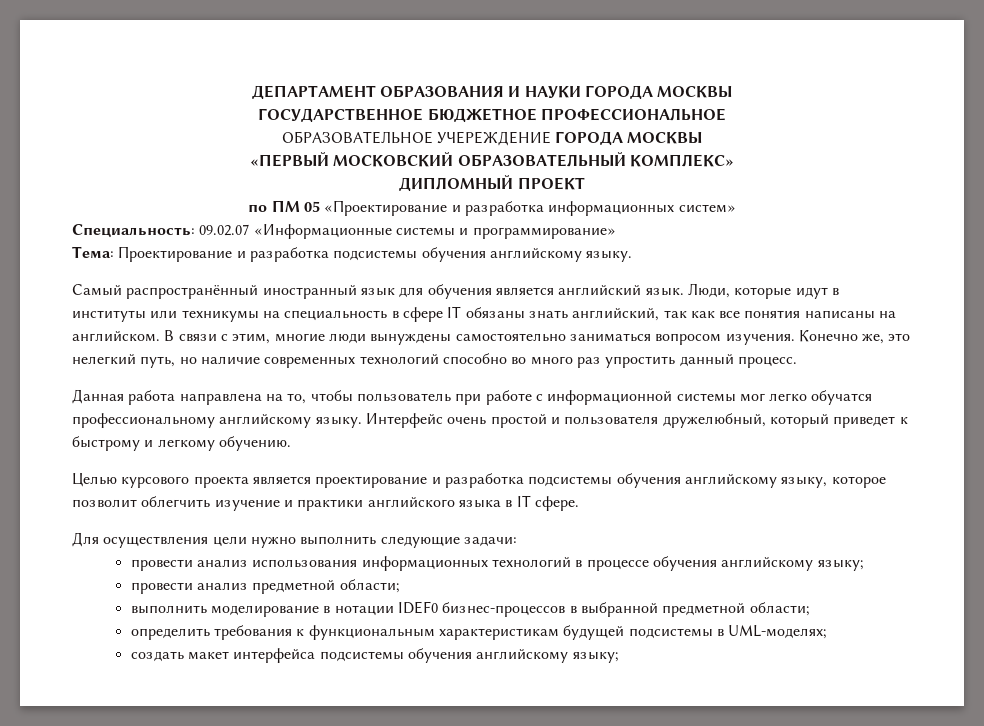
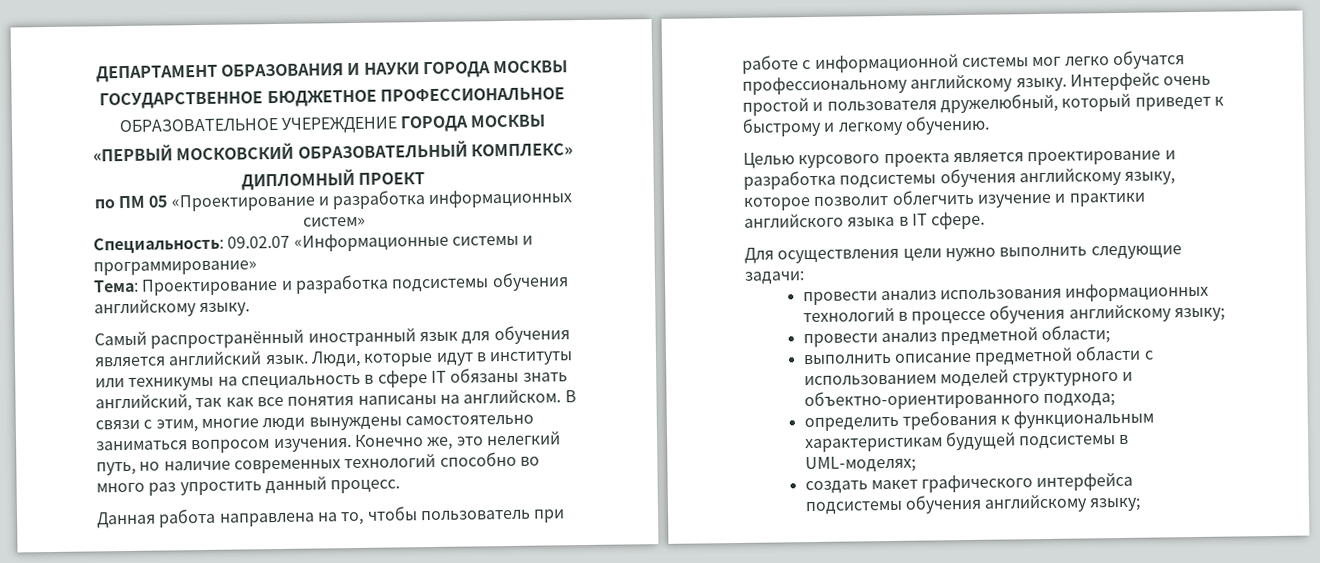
- выполнить моделирование в нотации IDEF0 бизнес-процессов в выбранной предметной области;
+ выполнить описание предметной области с использованием моделей структурного и объектно-ориентированного подхода;
- создать макет интерфейса подсистемы обучения английскому языку;
+ создать макет графического интерфейса подсистемы обучения английскому языку;

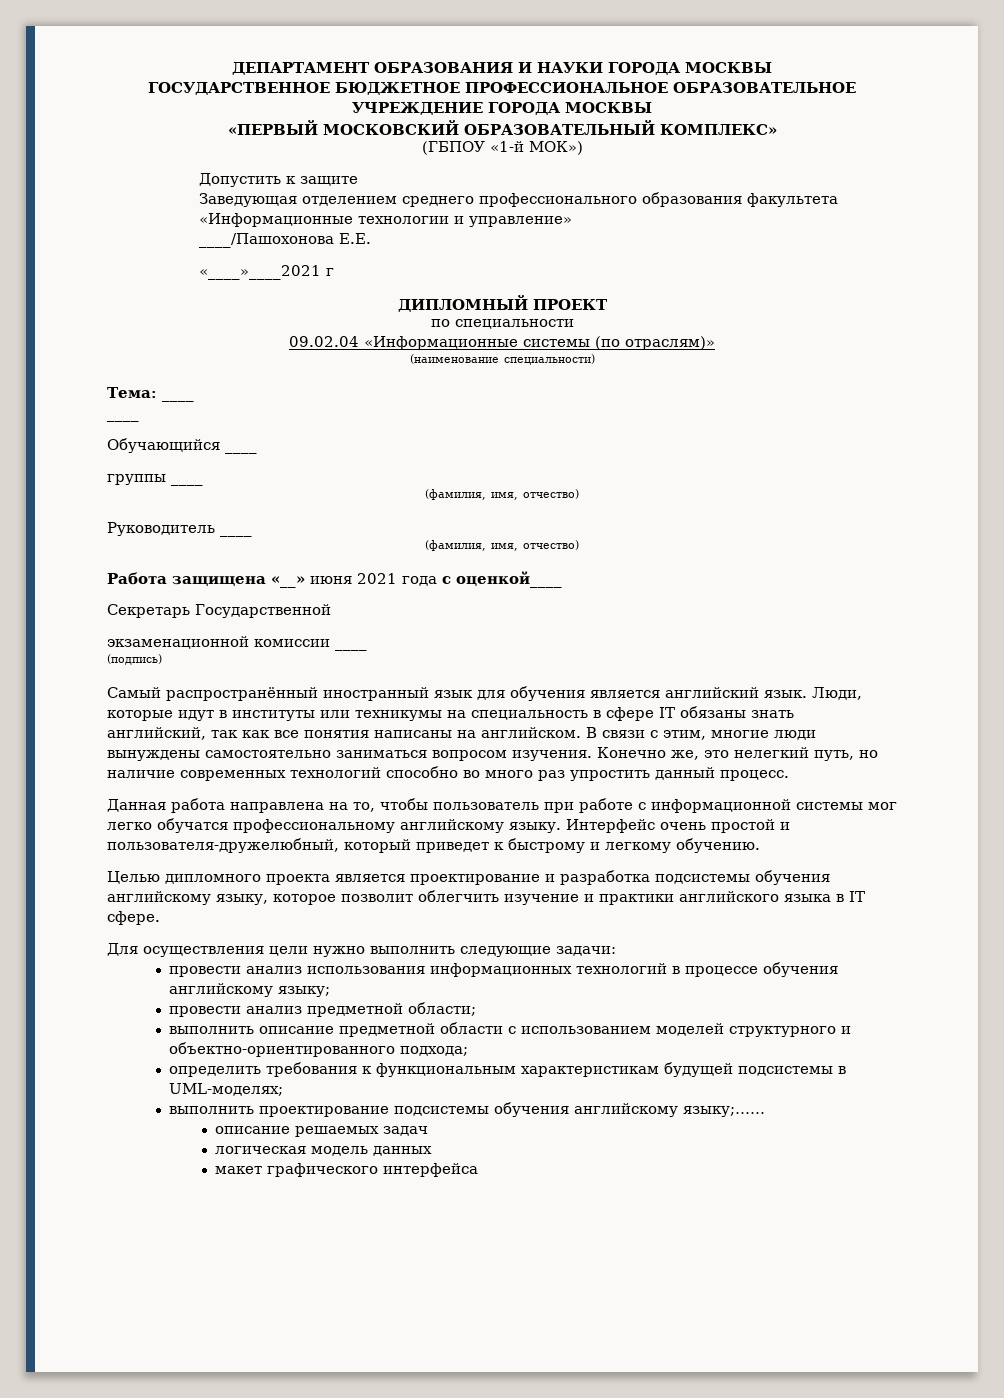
- ГОСУДАРСТВЕННОЕ БЮДЖЕТНОЕ ПРОФЕССИОНАЛЬНОЕ
- ОБРАЗОВАТЕЛЬНОЕ УЧЕРЕЖДЕНИЕ ГОРОДА МОСКВЫ
+ ГОСУДАРСТВЕННОЕ БЮДЖЕТНОЕ ПРОФЕССИОНАЛЬНОЕ ОБРАЗОВАТЕЛЬНОЕ УЧРЕЖДЕНИЕ ГОРОДА МОСКВЫ
+ (ГБПОУ «1-й МОК»)
+ Допустить к защите
+ Заведующая отделением среднего профессионального образования факультета «Информационные технологии и управление»
+ ____/Пашохонова Е.Е.
+ «____»____2021 г
  ДИПЛОМНЫЙ ПРОЕКТ
- по ПМ 05 «Проектирование и разработка информационных систем»
- Специальность: 09.02.07 «Информационные системы и программирование»
- Тема: Проектирование и разработка подсистемы обучения английскому языку.
+ по специальности
+ 09.02.04 «Информационные системы (по отраслям)»
+ (наименование специальности)
+ Тема: ____
+ ____
+ Обучающийся ____
+ группы ____
+ (фамилия, имя, отчество)
+ Руководитель ____
+ (фамилия, имя, отчество)
+ Работа защищена «__» июня 2021 года с оценкой____
+ Секретарь Государственной
+ экзаменационной комиссии ____
+ (подпись)
- Интерфейс очень простой и пользователя дружелюбный, который приведет к быстрому и легкому обучению.
+ Интерфейс очень простой и пользователя-дружелюбный, который приведет к быстрому и легкому обучению.
- Целью курсового проекта является проектирование и разработка подсистемы обучения английскому языку, которое позволит облегчить изучение и практики английского языка в IT сфере.
+ Целью дипломного проекта является проектирование и разработка подсистемы обучения английскому языку, которое позволит облегчить изучение и практики английского языка в IT сфере.
- создать макет графического интерфейса подсистемы обучения английскому языку;
+ выполнить проектирование подсистемы обучения английскому языку;……
+ описание решаемых задач
+ логическая модель данных
+ макет графического интерфейса

